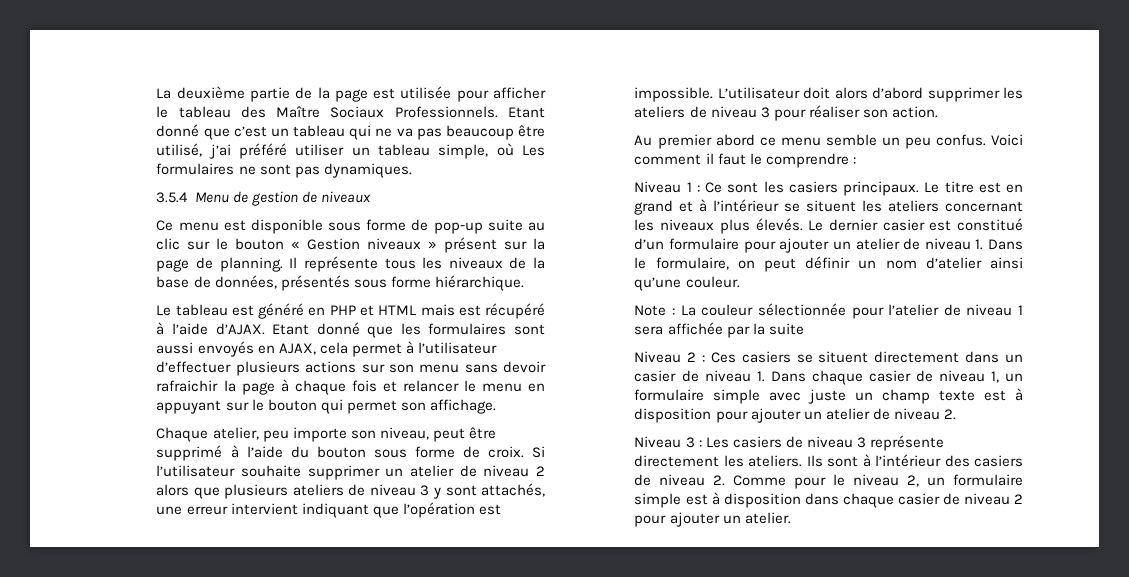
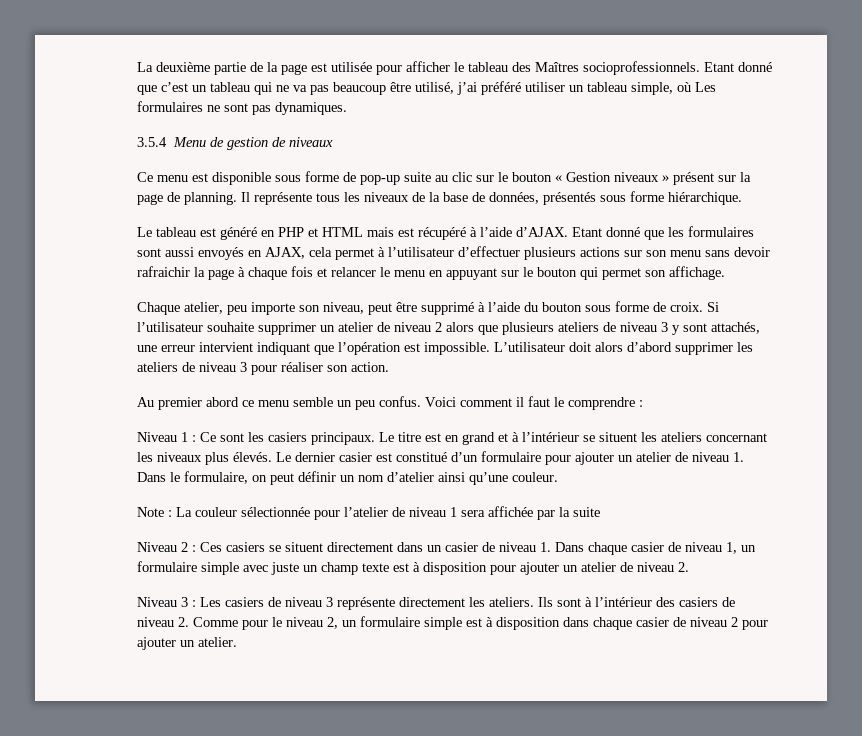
- La deuxième partie de la page est utilisée pour afficher le tableau des Maître Sociaux Professionnels.
+ La deuxième partie de la page est utilisée pour afficher le tableau des Maîtres socioprofessionnels.

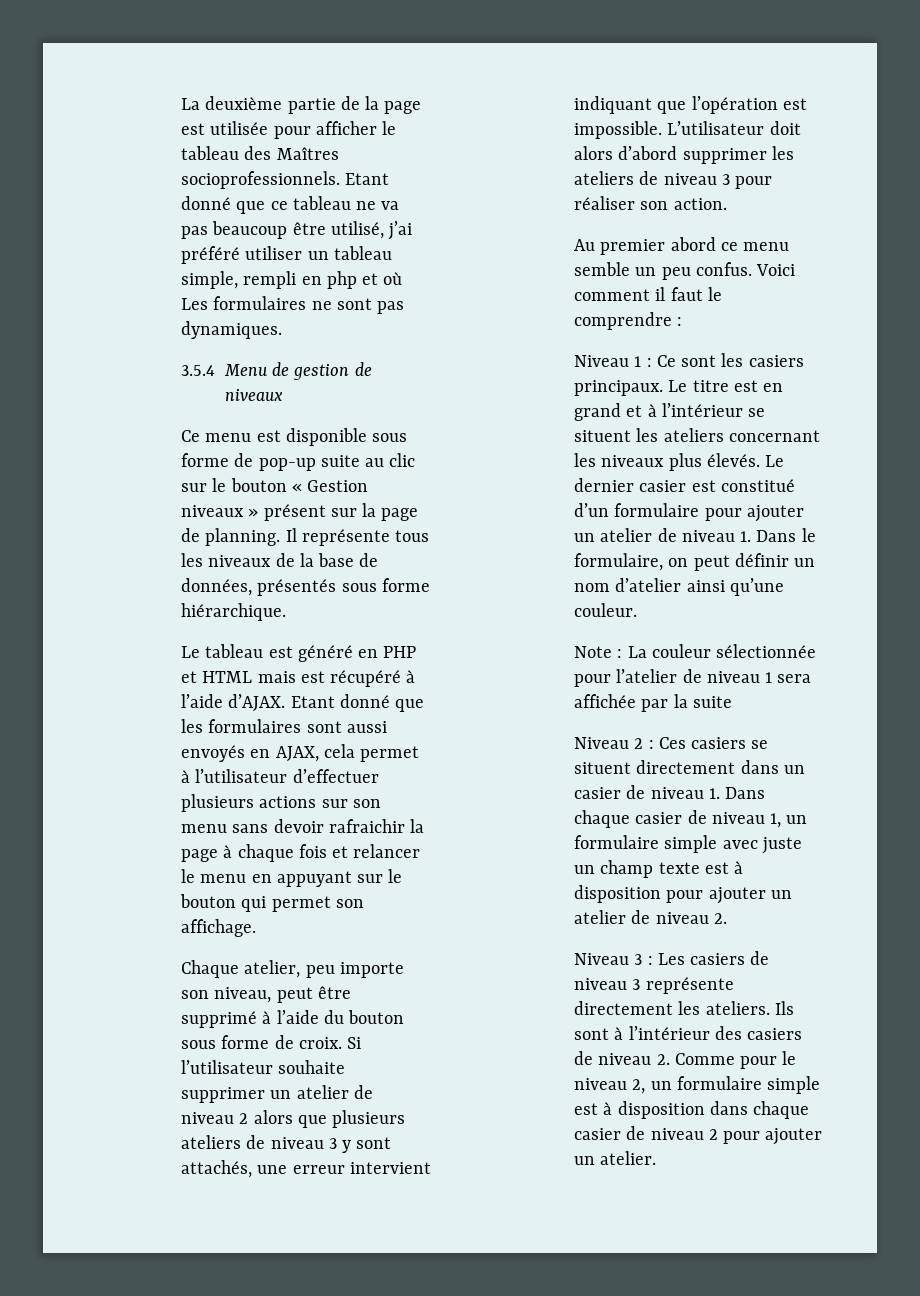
- Etant donné que c’est un tableau qui ne va pas beaucoup être utilisé, j’ai préféré utiliser un tableau simple, où Les formulaires ne sont pas dynamiques.
+ Etant donné que ce tableau ne va pas beaucoup être utilisé, j’ai préféré utiliser un tableau simple, rempli en php et où Les formulaires ne sont pas dynamiques.

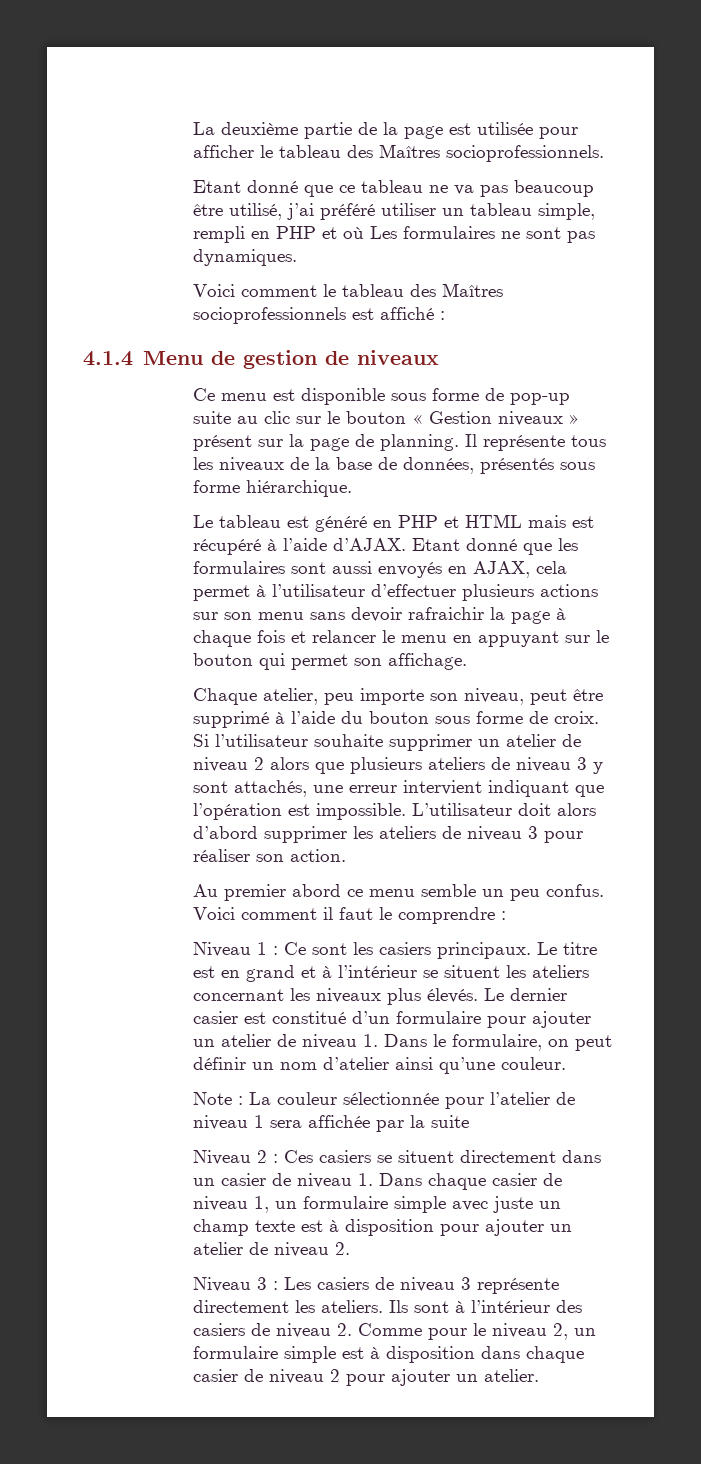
- La deuxième partie de la page est utilisée pour afficher le tableau des Maîtres socioprofessionnels. Etant donné que ce tableau ne va pas beaucoup être utilisé, j’ai préféré utiliser un tableau simple, rempli en php et où Les formulaires ne sont pas dynamiques.
+ La deuxième partie de la page est utilisée pour afficher le tableau des Maîtres socioprofessionnels.
+ Etant donné que ce tableau ne va pas beaucoup être utilisé, j’ai préféré utiliser un tableau simple, rempli en PHP et où Les formulaires ne sont pas dynamiques.
- 3.5.4 Menu de gestion de niveaux
+ Voici comment le tableau des Maîtres socioprofessionnels est affiché :
+ 4.1.4 Menu de gestion de niveaux

